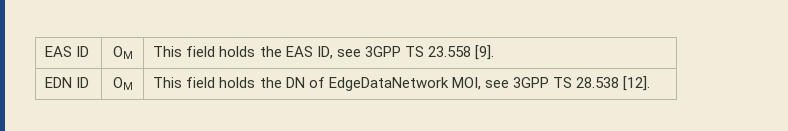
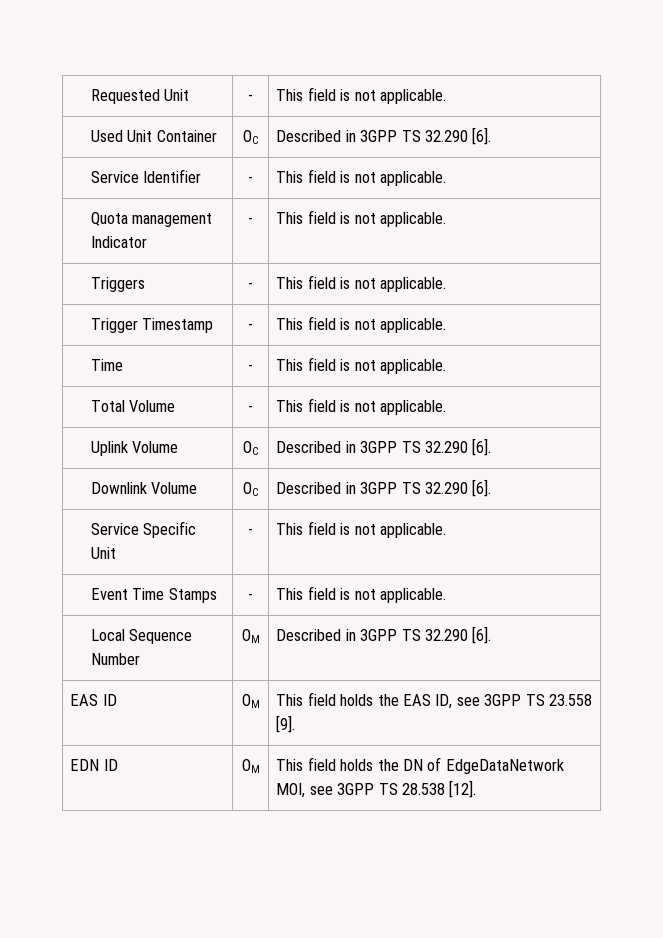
+ Requested Unit | - | This field is not applicable.
+ Used Unit Container | OC | Described in 3GPP TS 32.290 [6].
+ Service Identifier | - | This field is not applicable.
+ Quota management Indicator | - | This field is not applicable.
+ Triggers | - | This field is not applicable.
+ Trigger Timestamp | - | This field is not applicable.
+ Time | - | This field is not applicable.
+ Total Volume | - | This field is not applicable.
+ Uplink Volume | OC | Described in 3GPP TS 32.290 [6].
+ Downlink Volume | OC | Described in 3GPP TS 32.290 [6].
+ Service Specific Unit | - | This field is not applicable.
+ Event Time Stamps | - | This field is not applicable.
+ Local Sequence Number | OM | Described in 3GPP TS 32.290 [6].

